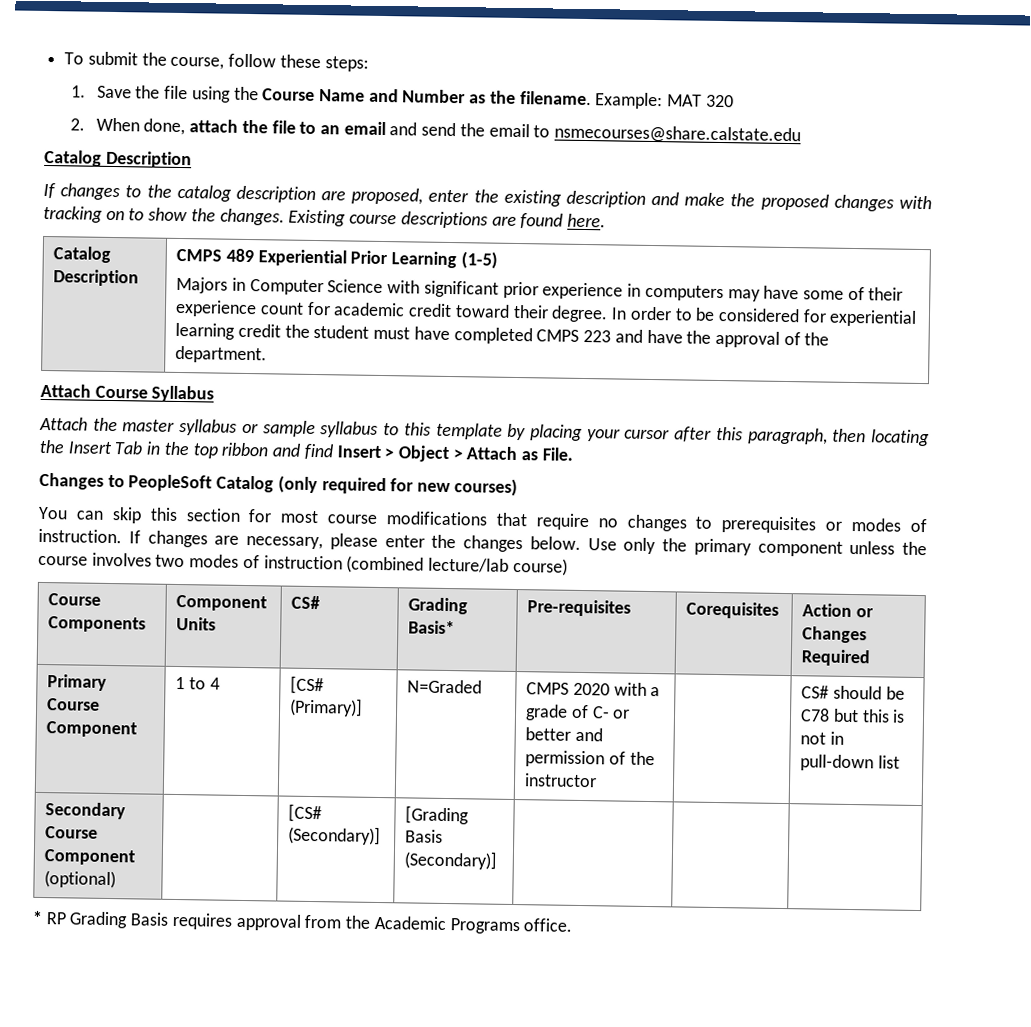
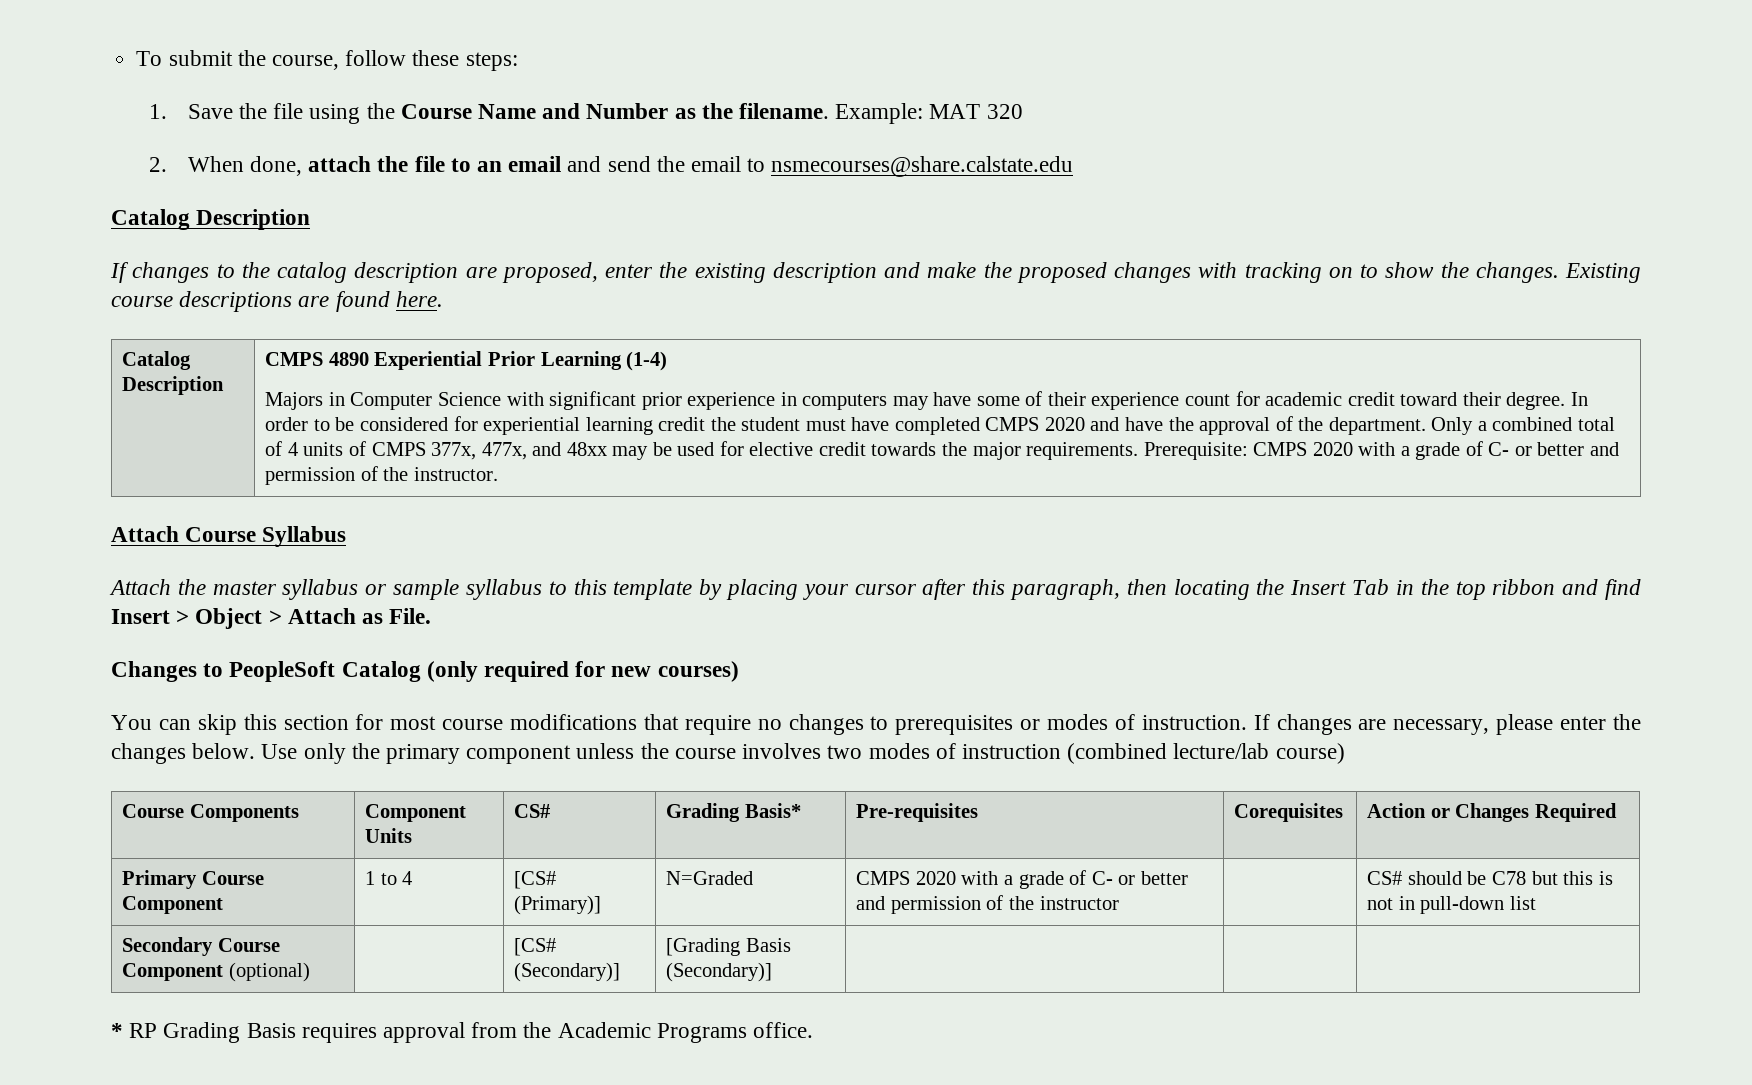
- CMPS 489 Experiential Prior Learning (1-5)
+ CMPS 4890 Experiential Prior Learning (1-4)
- In order to be considered for experiential learning credit the student must have completed CMPS 223 and have the approval of the department.
+ In order to be considered for experiential learning credit the student must have completed CMPS 2020 and have the approval of the department. Only a combined total of 4 units of CMPS 377x, 477x, and 48xx may be used for elective credit towards the major requirements. Prerequisite: CMPS 2020 with a grade of C- or better and permission of the instructor.

